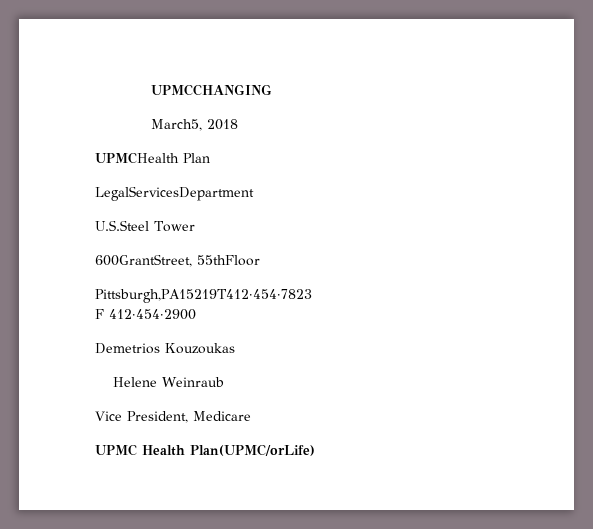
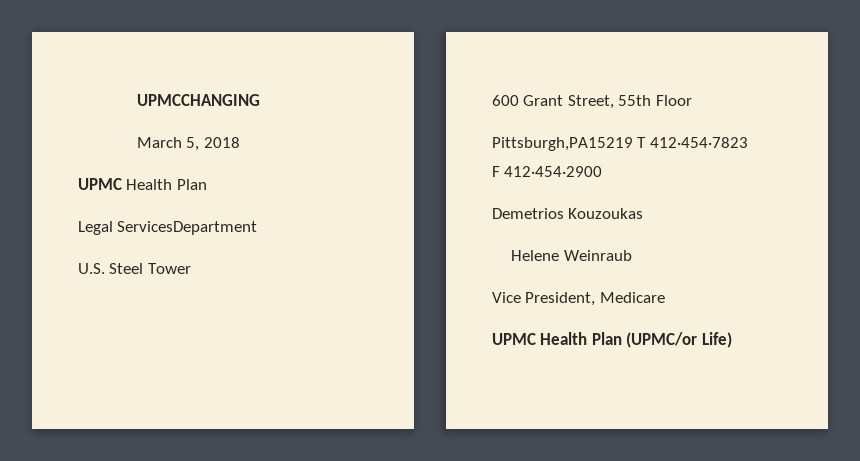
- March5, 2018
- UPMCHealth Plan
+ March 5, 2018
+ UPMC Health Plan
- LegalServicesDepartment
- U.S.Steel Tower
- 600GrantStreet, 55thFloor
- Pittsburgh,PA15219T412·454·7823
+ Legal ServicesDepartment
+ U.S. Steel Tower
+ 600 Grant Street, 55th Floor
+ Pittsburgh,PA15219 T 412·454·7823
- UPMC Health Plan(UPMC/orLife)
+ UPMC Health Plan (UPMC/or Life)

